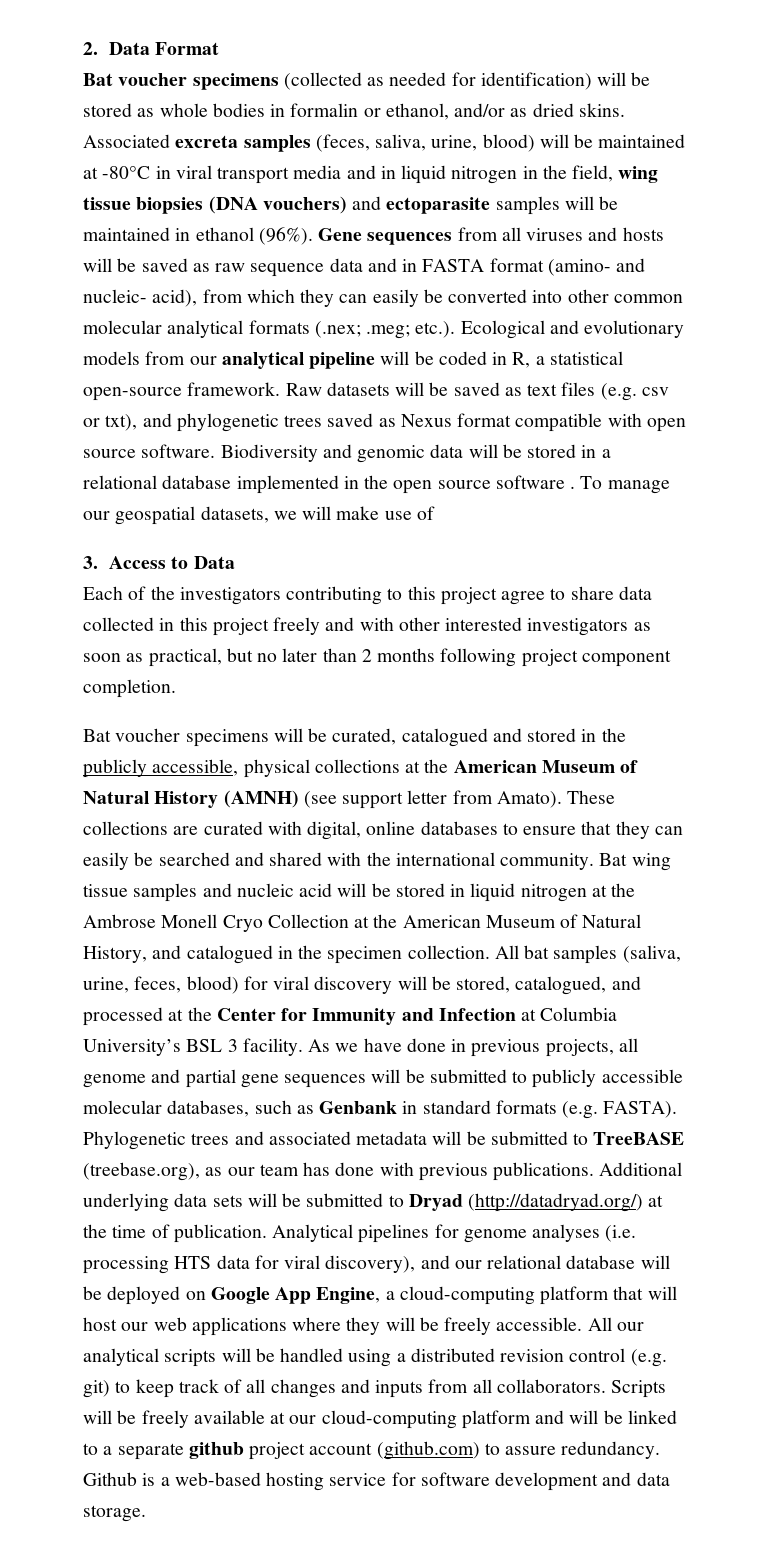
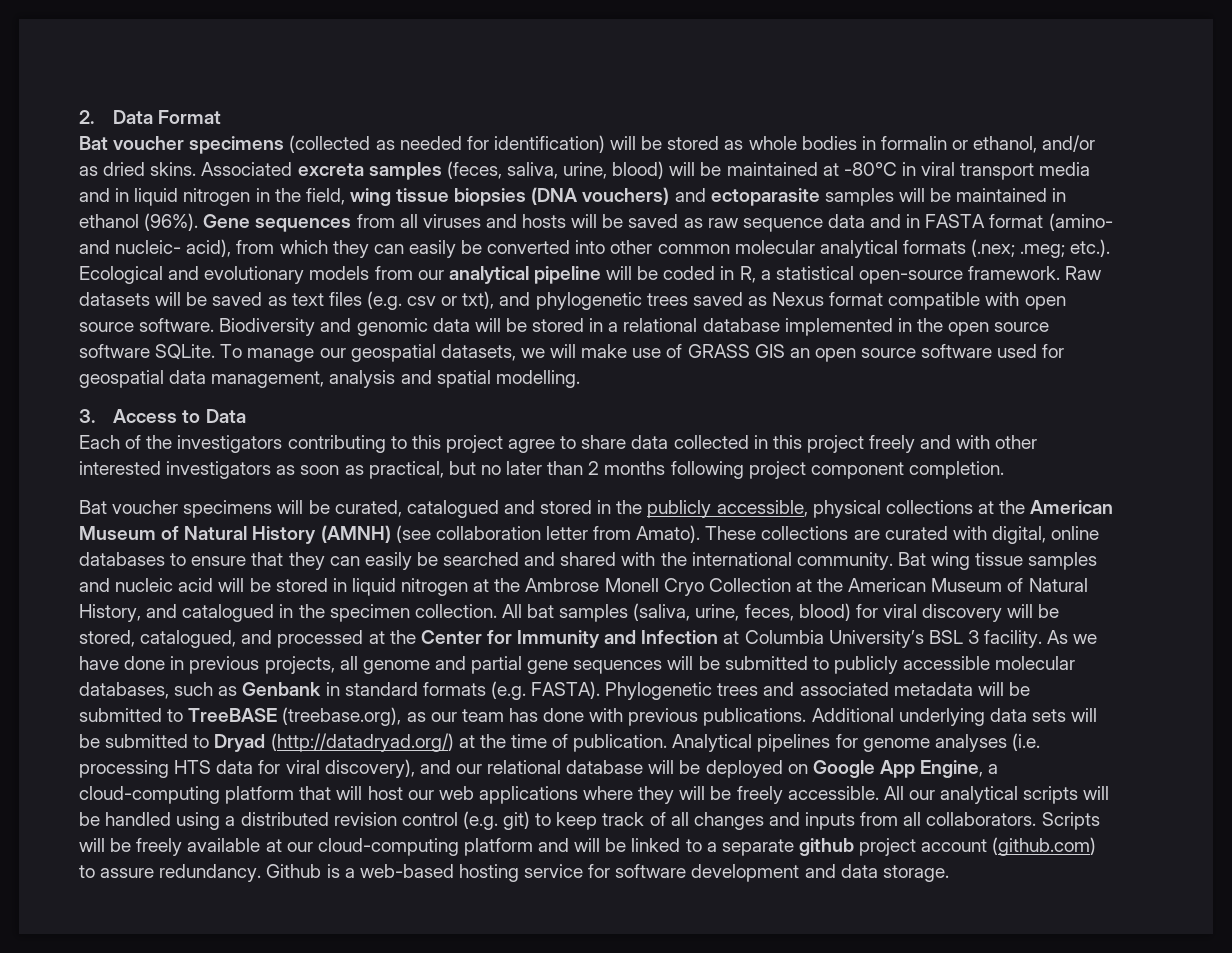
- Biodiversity and genomic data will be stored in a relational database implemented in the open source software .
+ Biodiversity and genomic data will be stored in a relational database implemented in the open source software SQLite.
- To manage our geospatial datasets, we will make use of
+ To manage our geospatial datasets, we will make use of GRASS GIS an open source software used for geospatial data management, analysis and spatial modelling.
- Bat voucher specimens will be curated, catalogued and stored in the publicly accessible, physical collections at the American Museum of Natural History (AMNH) (see support letter from Amato).
+ Bat voucher specimens will be curated, catalogued and stored in the publicly accessible, physical collections at the American Museum of Natural History (AMNH) (see collaboration letter from Amato).

